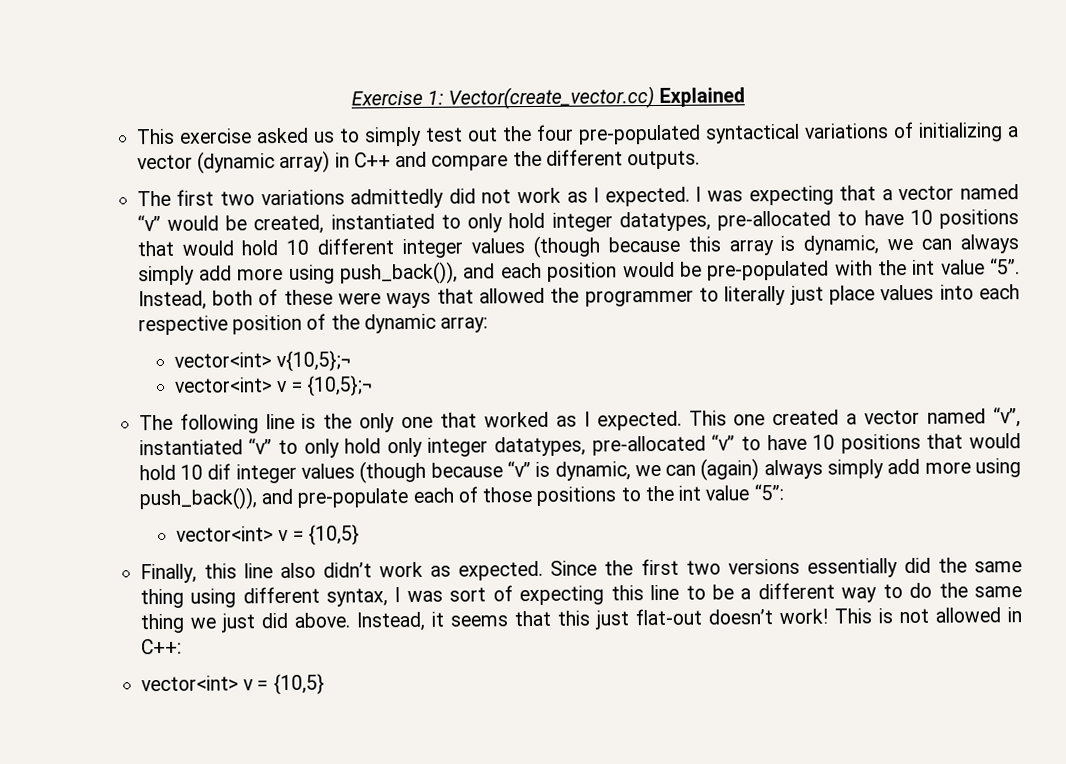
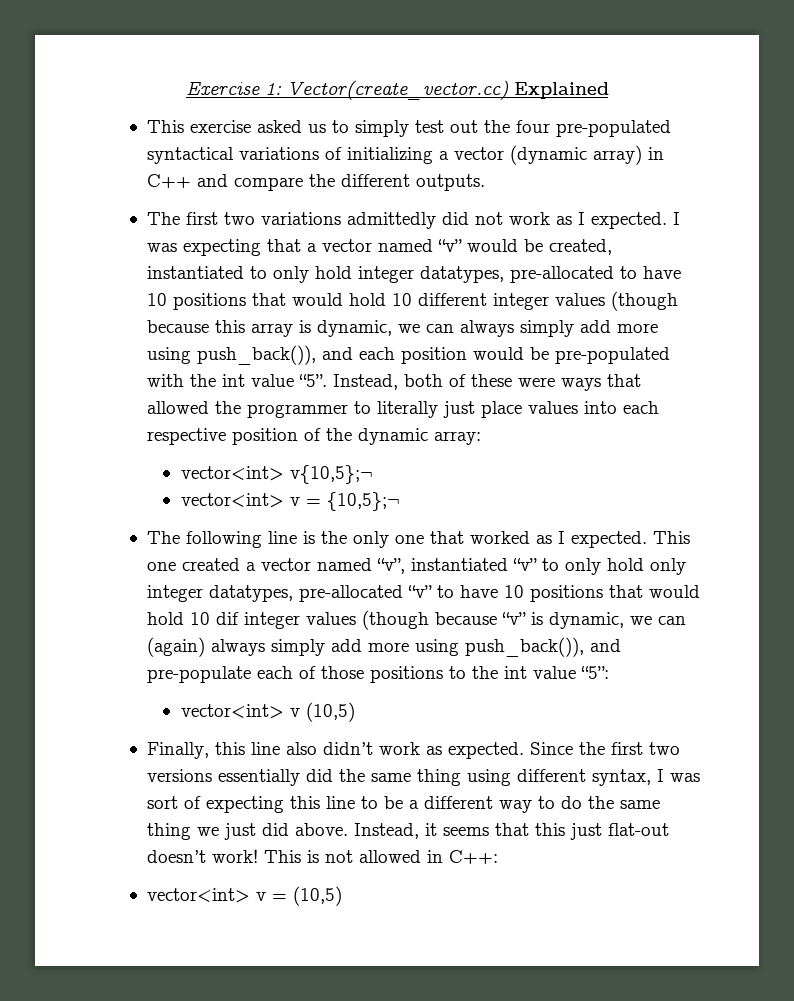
  This one created a vector named “v”, instantiated “v” to only hold only integer datatypes, pre-allocated “v” to have 10 positions that would hold 10 dif integer values (though because “v” is dynamic, we can (again) always simply add more using push_back()), and pre-populate each of those positions to the int value “5”:
- vector<int> v = {10,5}
+ vector<int> v (10,5)
  This is not allowed in C++:
- vector<int> v = {10,5}
+ vector<int> v = (10,5)

